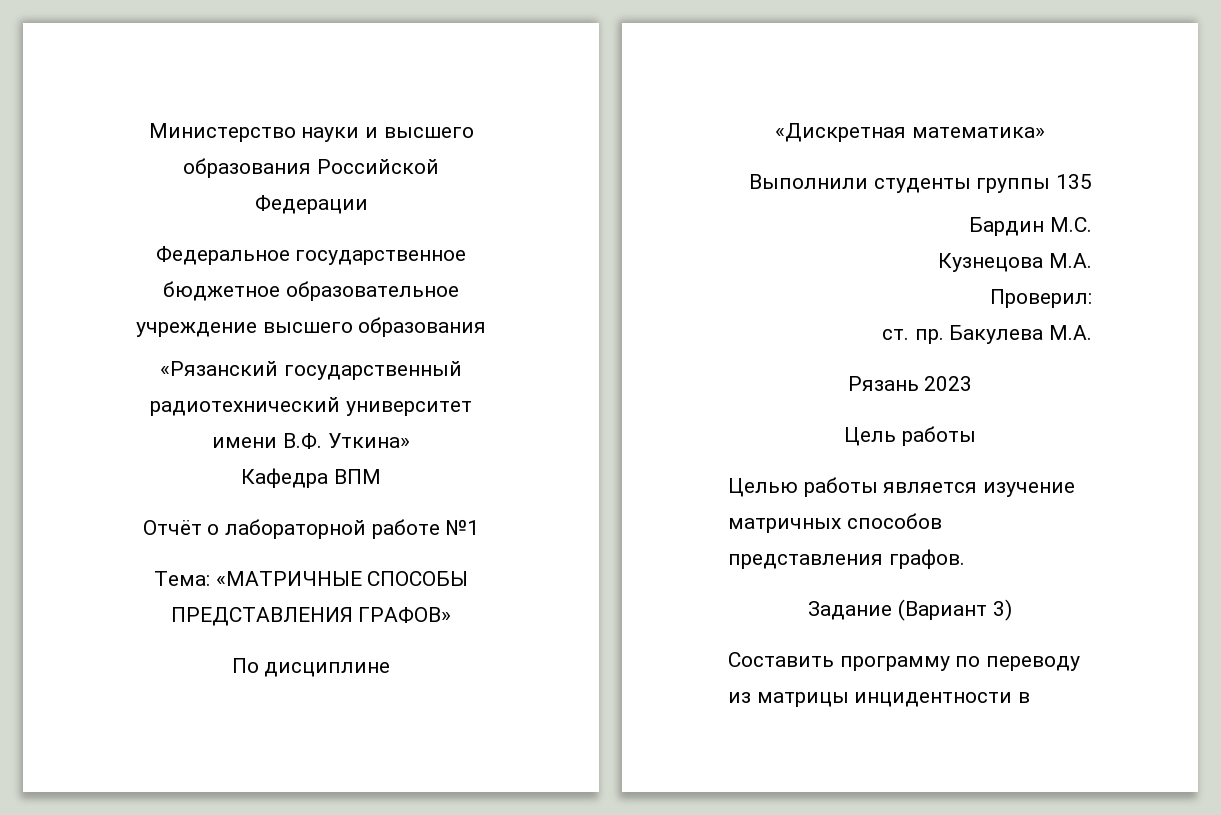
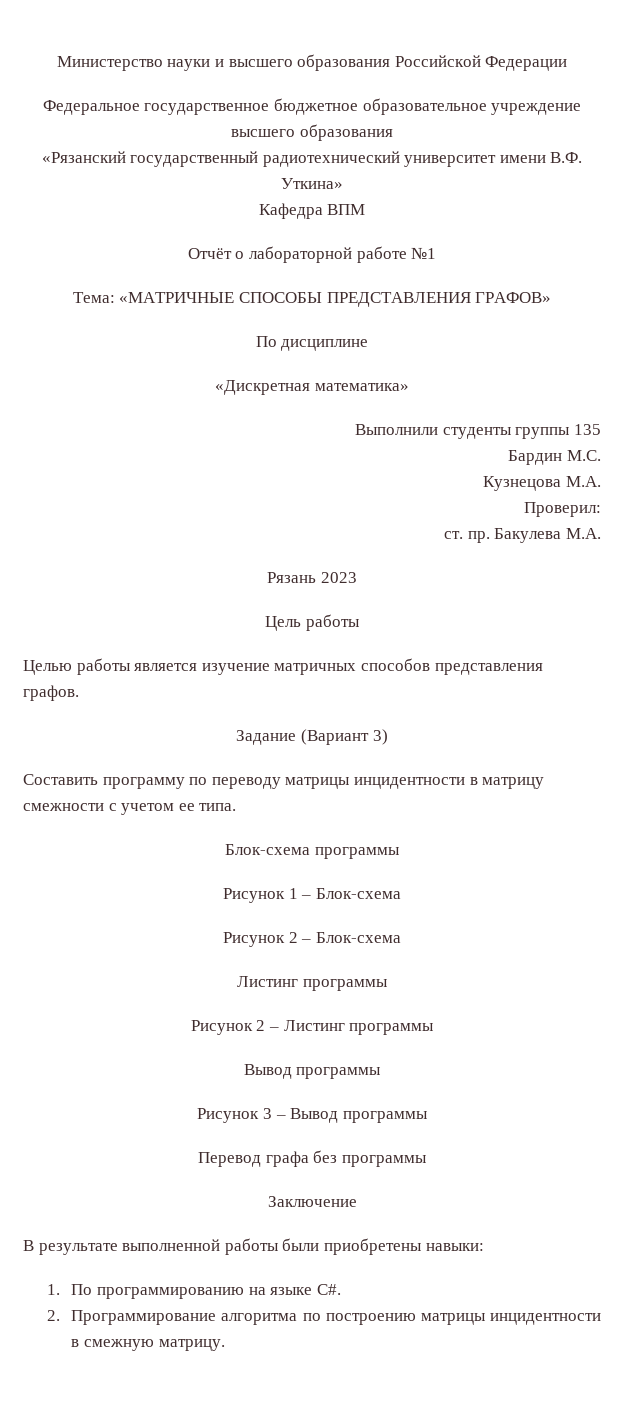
- Составить программу по переводу из матрицы инцидентности в
+ Составить программу по переводу матрицы инцидентности в матрицу смежности с учетом ее типа.
+ Блок-схема программы
+ Рисунок 1 – Блок-схема
+ Рисунок 2 – Блок-схема
+ Листинг программы
+ Рисунок 2 – Листинг программы
+ Вывод программы
+ Рисунок 3 – Вывод программы
+ Перевод графа без программы
+ Заключение
+ В результате выполненной работы были приобретены навыки:
+ 1. По программированию на языке C#.
+ 2. Программирование алгоритма по построению матрицы инцидентности в смежную матрицу.

